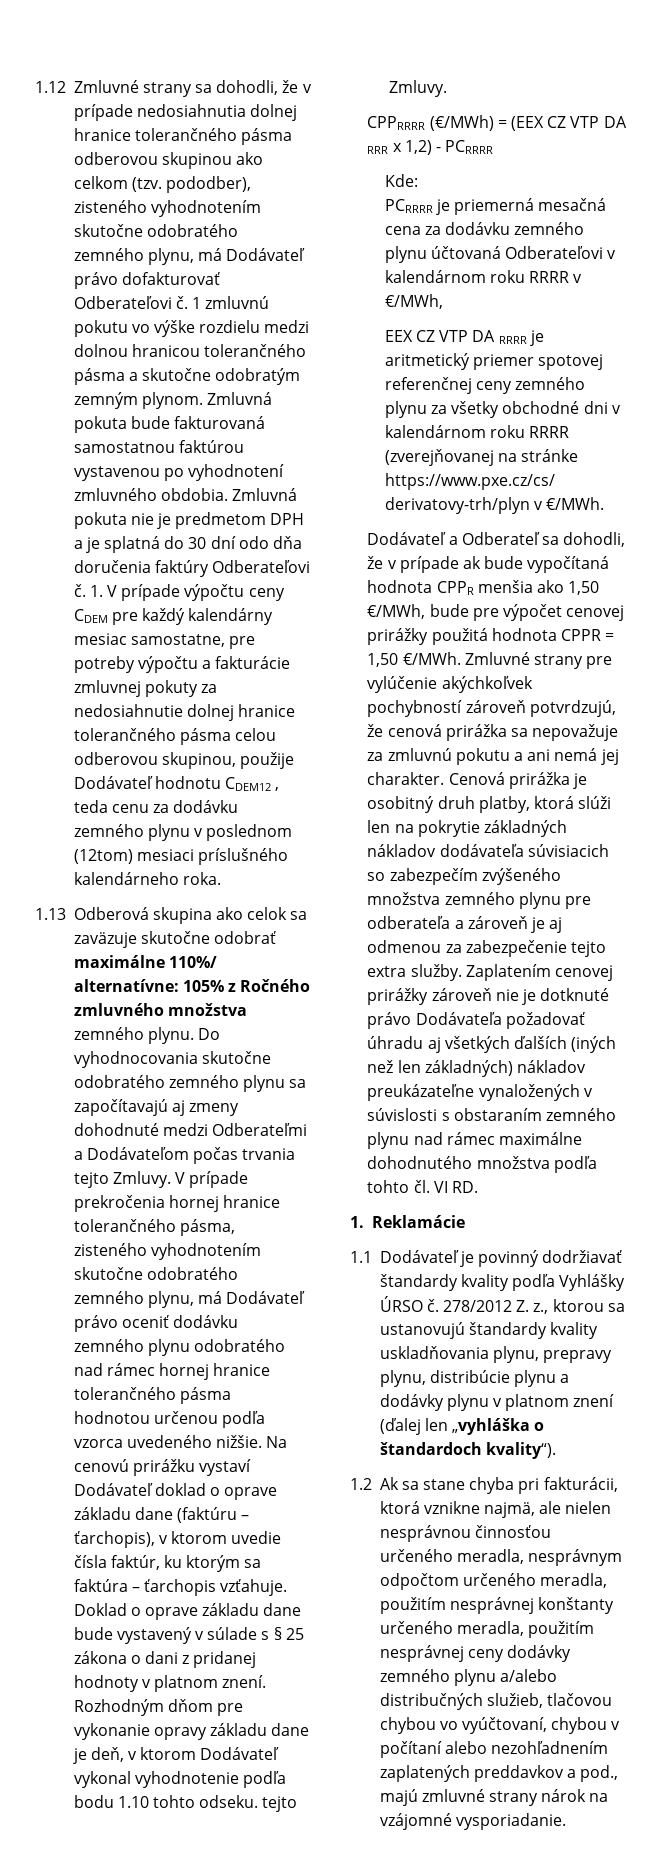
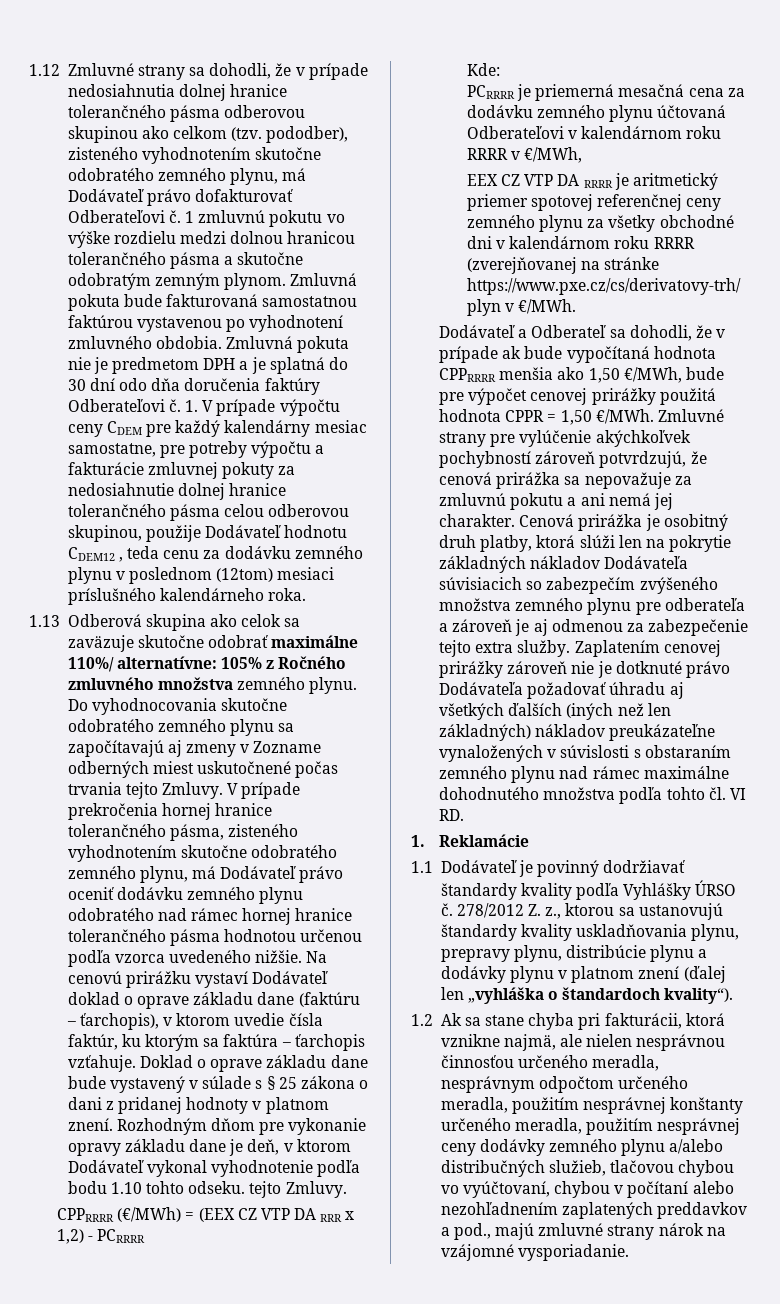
- Do vyhodnocovania skutočne odobratého zemného plynu sa započítavajú aj zmeny dohodnuté medzi Odberateľmi a Dodávateľom počas trvania tejto Zmluvy.
+ Do vyhodnocovania skutočne odobratého zemného plynu sa započítavajú aj zmeny v Zozname odberných miest uskutočnené počas trvania tejto Zmluvy.
- Dodávateľ a Odberateľ sa dohodli, že v prípade ak bude vypočítaná hodnota CPPR menšia ako 1,50 €/MWh, bude pre výpočet cenovej prirážky použitá hodnota CPPR = 1,50 €/MWh.
+ Dodávateľ a Odberateľ sa dohodli, že v prípade ak bude vypočítaná hodnota CPPRRRR menšia ako 1,50 €/MWh, bude pre výpočet cenovej prirážky použitá hodnota CPPR = 1,50 €/MWh.
- Cenová prirážka je osobitný druh platby, ktorá slúži len na pokrytie základných nákladov dodávateľa súvisiacich so zabezpečím zvýšeného množstva zemného plynu pre odberateľa a zároveň je aj odmenou za zabezpečenie tejto extra služby.
+ Cenová prirážka je osobitný druh platby, ktorá slúži len na pokrytie základných nákladov Dodávateľa súvisiacich so zabezpečím zvýšeného množstva zemného plynu pre odberateľa a zároveň je aj odmenou za zabezpečenie tejto extra služby.

